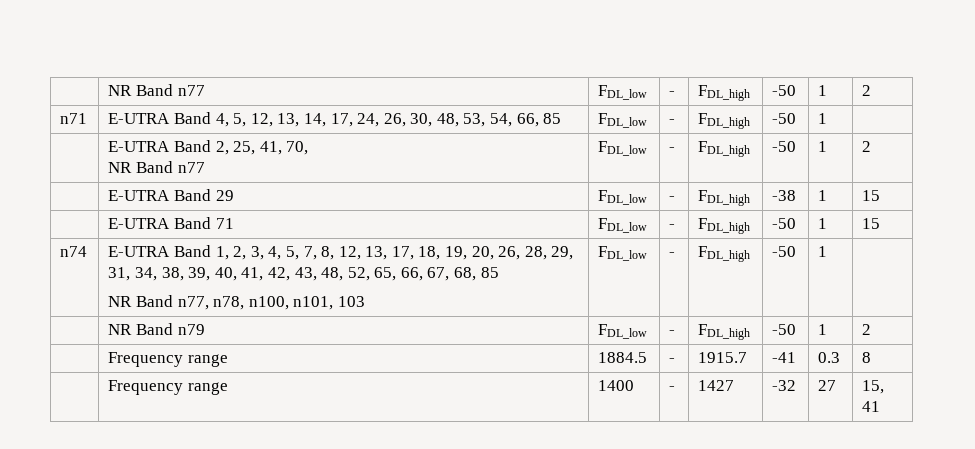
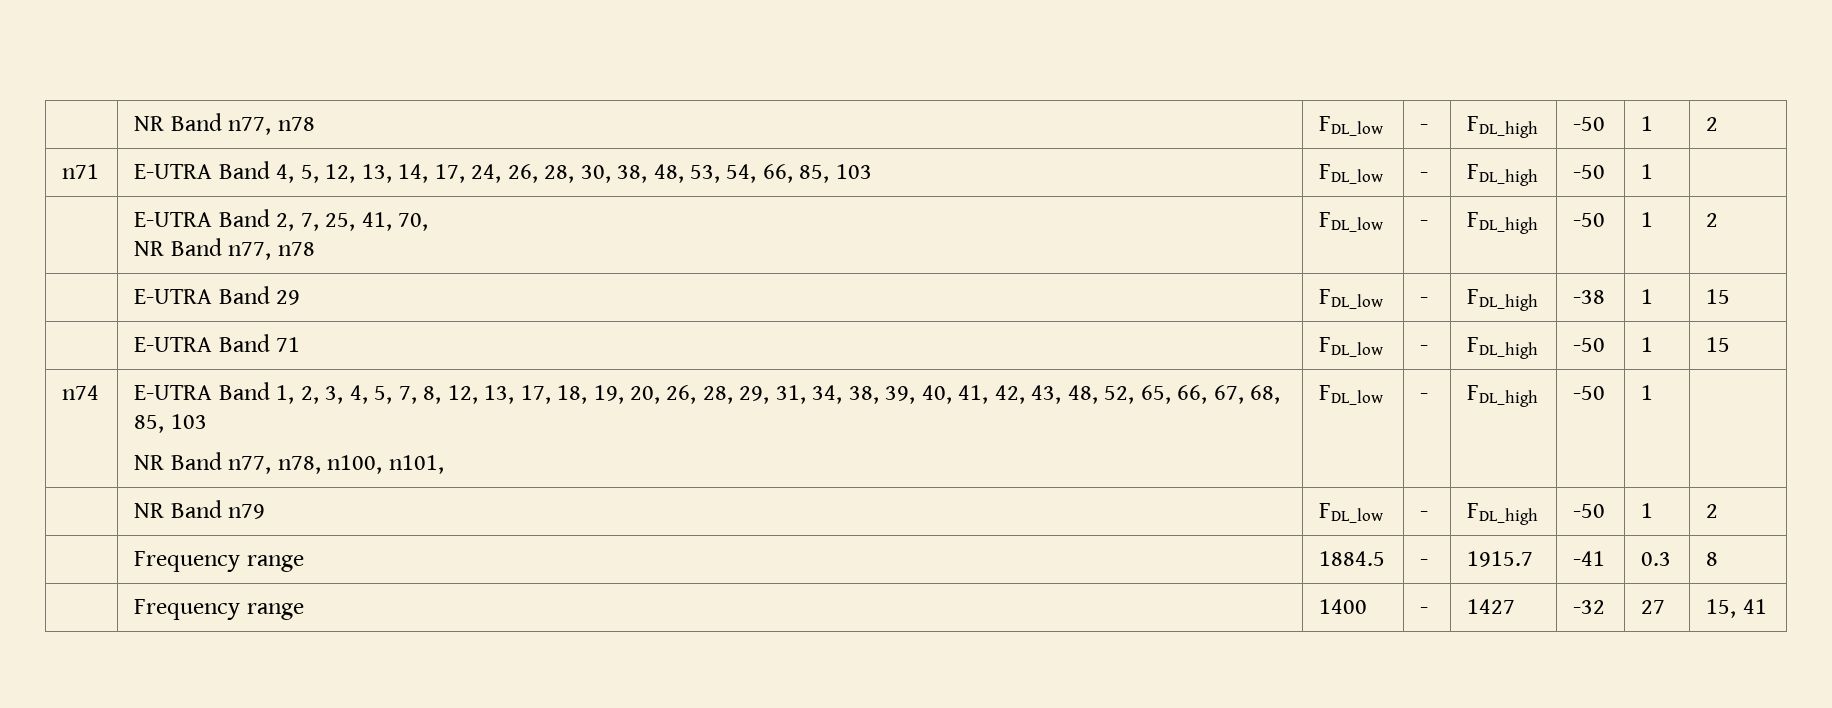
- | NR Band n77 | FDL_low | - | FDL_high | -50 | 1 | 2
+ | NR Band n77, n78 | FDL_low | - | FDL_high | -50 | 1 | 2
- n71 | E-UTRA Band 4, 5, 12, 13, 14, 17, 24, 26, 30, 48, 53, 54, 66, 85 | FDL_low | - | FDL_high | -50 | 1 |
+ n71 | E-UTRA Band 4, 5, 12, 13, 14, 17, 24, 26, 28, 30, 38, 48, 53, 54, 66, 85, 103 | FDL_low | - | FDL_high | -50 | 1 |
- | E-UTRA Band 2, 25, 41, 70,
- NR Band n77 | FDL_low | - | FDL_high | -50 | 1 | 2
+ | E-UTRA Band 2, 7, 25, 41, 70,
+ NR Band n77, n78 | FDL_low | - | FDL_high | -50 | 1 | 2
- E-UTRA Band 1, 2, 3, 4, 5, 7, 8, 12, 13, 17, 18, 19, 20, 26, 28, 29, 31, 34, 38, 39, 40, 41, 42, 43, 48, 52, 65, 66, 67, 68, 85
+ E-UTRA Band 1, 2, 3, 4, 5, 7, 8, 12, 13, 17, 18, 19, 20, 26, 28, 29, 31, 34, 38, 39, 40, 41, 42, 43, 48, 52, 65, 66, 67, 68, 85, 103
- NR Band n77, n78, n100, n101, 103
+ NR Band n77, n78, n100, n101,

